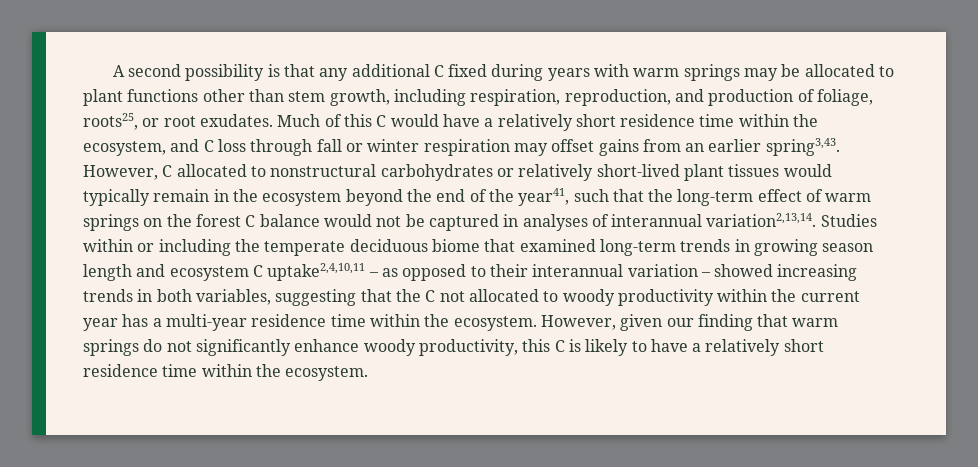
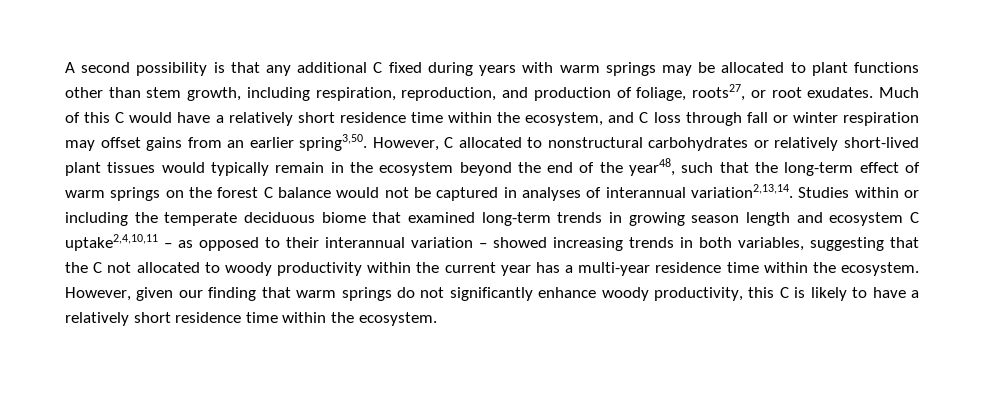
- A second possibility is that any additional C fixed during years with warm springs may be allocated to plant functions other than stem growth, including respiration, reproduction, and production of foliage, roots25, or root exudates.
+ A second possibility is that any additional C fixed during years with warm springs may be allocated to plant functions other than stem growth, including respiration, reproduction, and production of foliage, roots27, or root exudates.
- Much of this C would have a relatively short residence time within the ecosystem, and C loss through fall or winter respiration may offset gains from an earlier spring3,43.
+ Much of this C would have a relatively short residence time within the ecosystem, and C loss through fall or winter respiration may offset gains from an earlier spring3,50.
- However, C allocated to nonstructural carbohydrates or relatively short-lived plant tissues would typically remain in the ecosystem beyond the end of the year41, such that the long-term effect of warm springs on the forest C balance would not be captured in analyses of interannual variation2,13,14.
+ However, C allocated to nonstructural carbohydrates or relatively short-lived plant tissues would typically remain in the ecosystem beyond the end of the year48, such that the long-term effect of warm springs on the forest C balance would not be captured in analyses of interannual variation2,13,14.

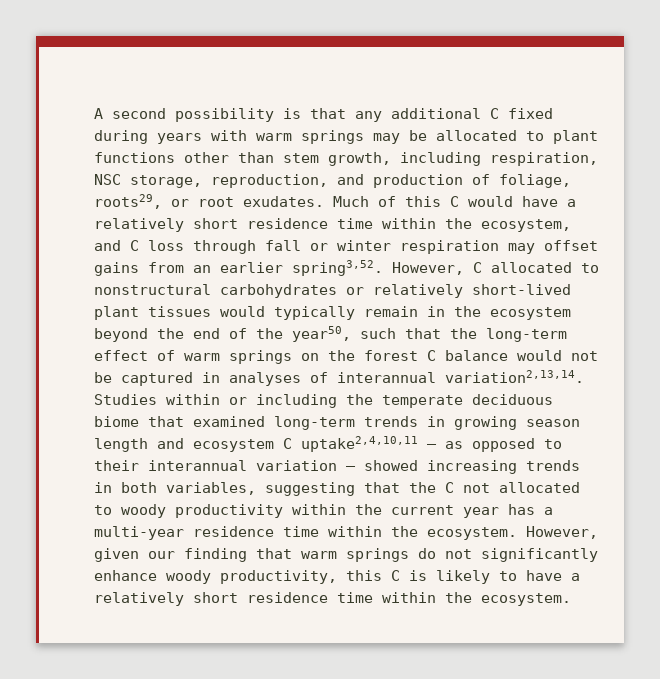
- A second possibility is that any additional C fixed during years with warm springs may be allocated to plant functions other than stem growth, including respiration, reproduction, and production of foliage, roots27, or root exudates.
+ A second possibility is that any additional C fixed during years with warm springs may be allocated to plant functions other than stem growth, including respiration, NSC storage, reproduction, and production of foliage, roots29, or root exudates.
- Much of this C would have a relatively short residence time within the ecosystem, and C loss through fall or winter respiration may offset gains from an earlier spring3,50.
+ Much of this C would have a relatively short residence time within the ecosystem, and C loss through fall or winter respiration may offset gains from an earlier spring3,52.
- However, C allocated to nonstructural carbohydrates or relatively short-lived plant tissues would typically remain in the ecosystem beyond the end of the year48, such that the long-term effect of warm springs on the forest C balance would not be captured in analyses of interannual variation2,13,14.
+ However, C allocated to nonstructural carbohydrates or relatively short-lived plant tissues would typically remain in the ecosystem beyond the end of the year50, such that the long-term effect of warm springs on the forest C balance would not be captured in analyses of interannual variation2,13,14.

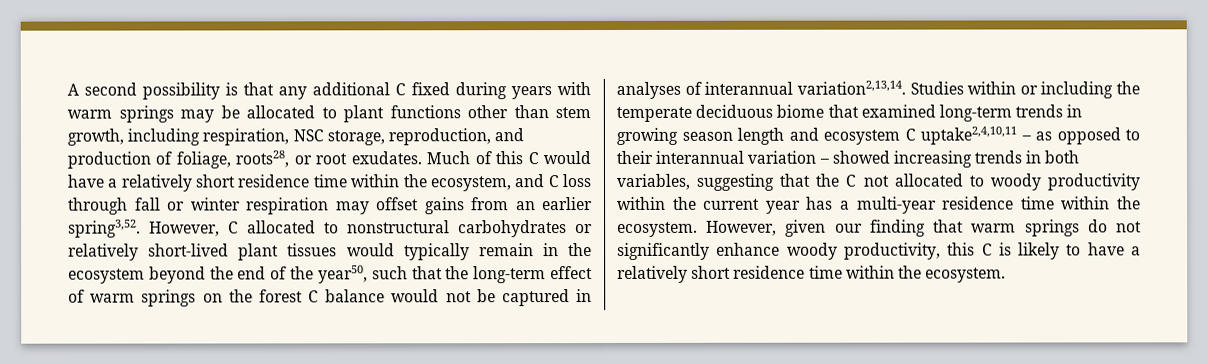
- A second possibility is that any additional C fixed during years with warm springs may be allocated to plant functions other than stem growth, including respiration, NSC storage, reproduction, and production of foliage, roots29, or root exudates.
+ A second possibility is that any additional C fixed during years with warm springs may be allocated to plant functions other than stem growth, including respiration, NSC storage, reproduction, and production of foliage, roots28, or root exudates.

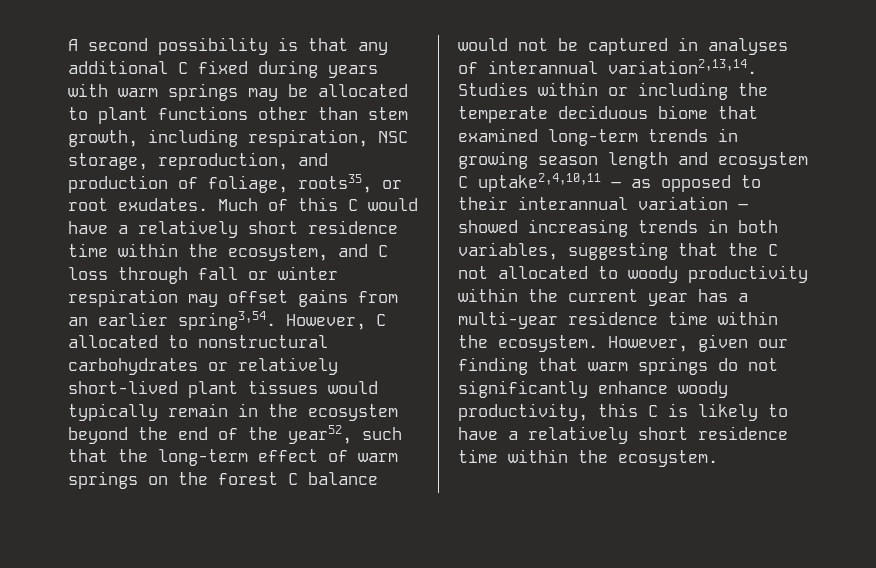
- A second possibility is that any additional C fixed during years with warm springs may be allocated to plant functions other than stem growth, including respiration, NSC storage, reproduction, and production of foliage, roots28, or root exudates.
+ A second possibility is that any additional C fixed during years with warm springs may be allocated to plant functions other than stem growth, including respiration, NSC storage, reproduction, and production of foliage, roots35, or root exudates.
- Much of this C would have a relatively short residence time within the ecosystem, and C loss through fall or winter respiration may offset gains from an earlier spring3,52.
+ Much of this C would have a relatively short residence time within the ecosystem, and C loss through fall or winter respiration may offset gains from an earlier spring3,54.
- However, C allocated to nonstructural carbohydrates or relatively short-lived plant tissues would typically remain in the ecosystem beyond the end of the year50, such that the long-term effect of warm springs on the forest C balance would not be captured in analyses of interannual variation2,13,14.
+ However, C allocated to nonstructural carbohydrates or relatively short-lived plant tissues would typically remain in the ecosystem beyond the end of the year52, such that the long-term effect of warm springs on the forest C balance would not be captured in analyses of interannual variation2,13,14.

